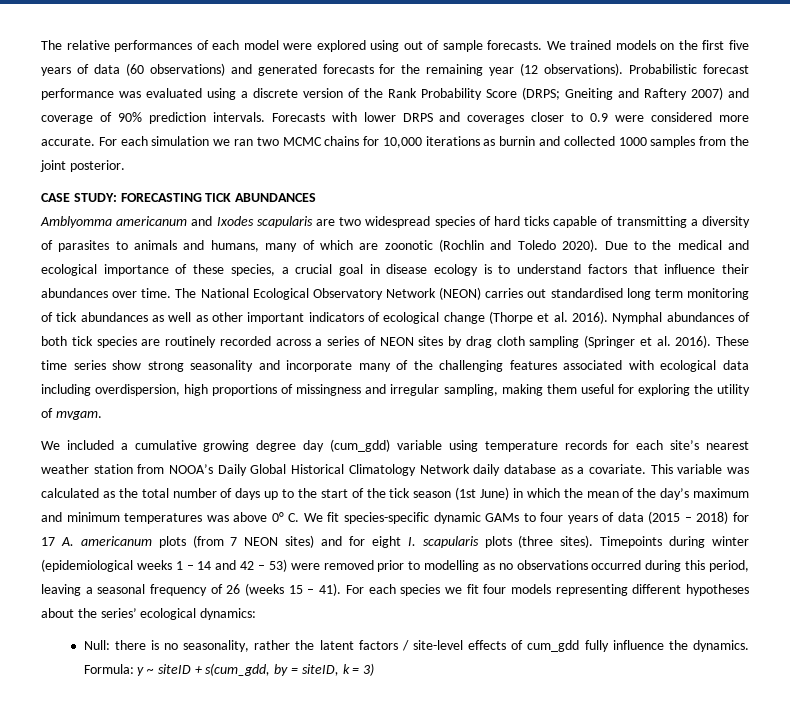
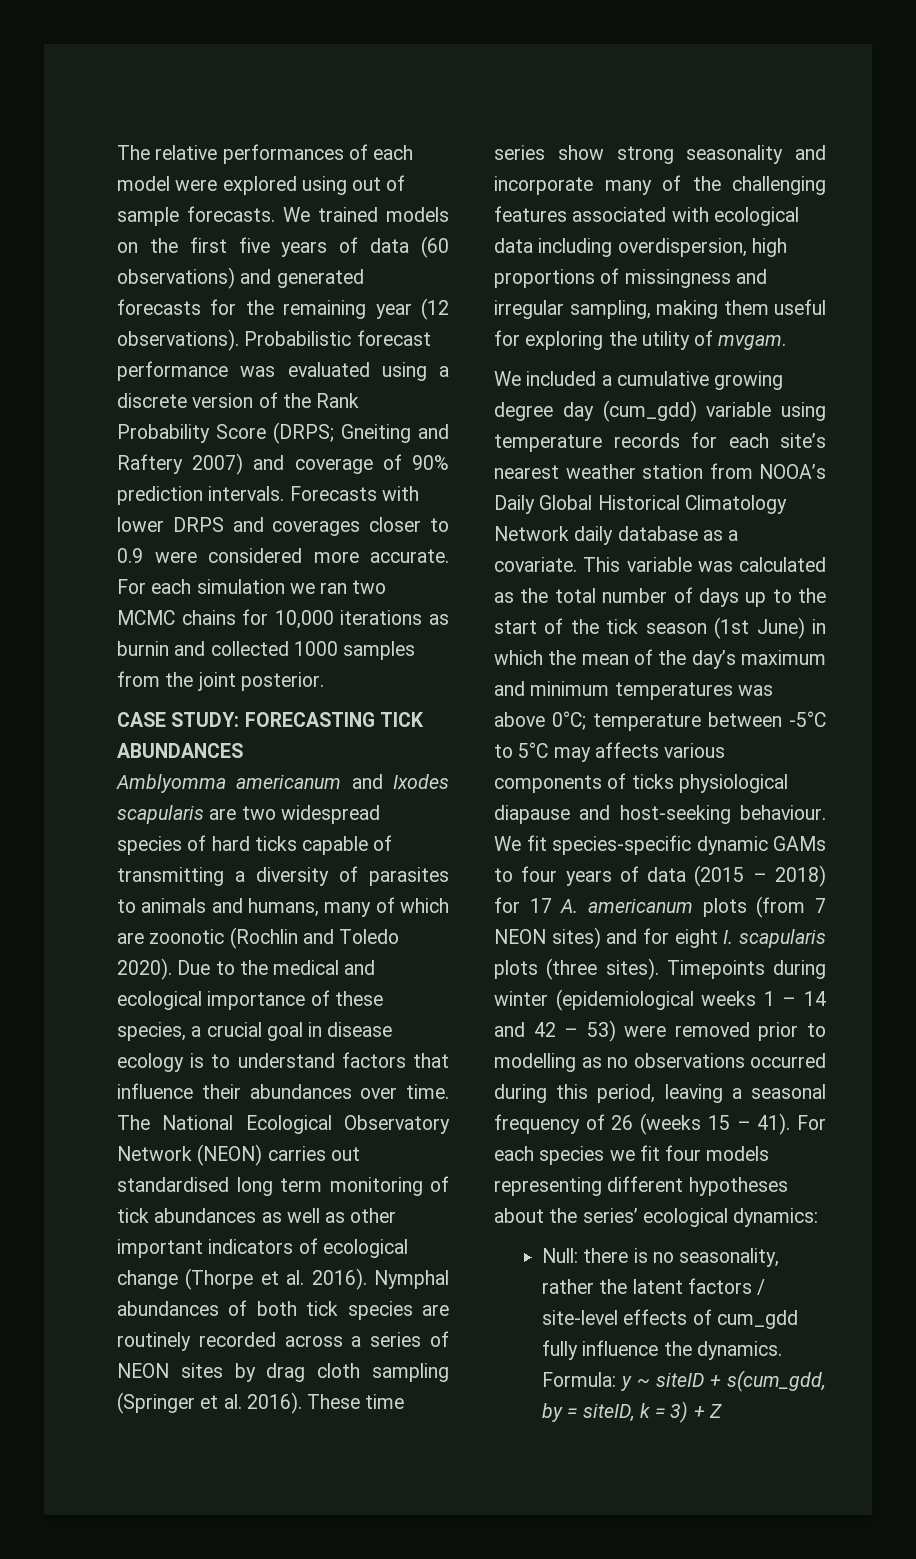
- This variable was calculated as the total number of days up to the start of the tick season (1st June) in which the mean of the day’s maximum and minimum temperatures was above 0° C. We fit species-specific dynamic GAMs to four years of data (2015 – 2018) for 17 A. americanum plots (from 7 NEON sites) and for eight I. scapularis plots (three sites).
+ This variable was calculated as the total number of days up to the start of the tick season (1st June) in which the mean of the day’s maximum and minimum temperatures was above 0°C; temperature between -5°C to 5°C may affects various components of ticks physiological diapause and host-seeking behaviour. We fit species-specific dynamic GAMs to four years of data (2015 – 2018) for 17 A. americanum plots (from 7 NEON sites) and for eight I. scapularis plots (three sites).
- Formula: y ~ siteID + s(cum_gdd, by = siteID, k = 3)
+ Formula: y ~ siteID + s(cum_gdd, by = siteID, k = 3) + Z

